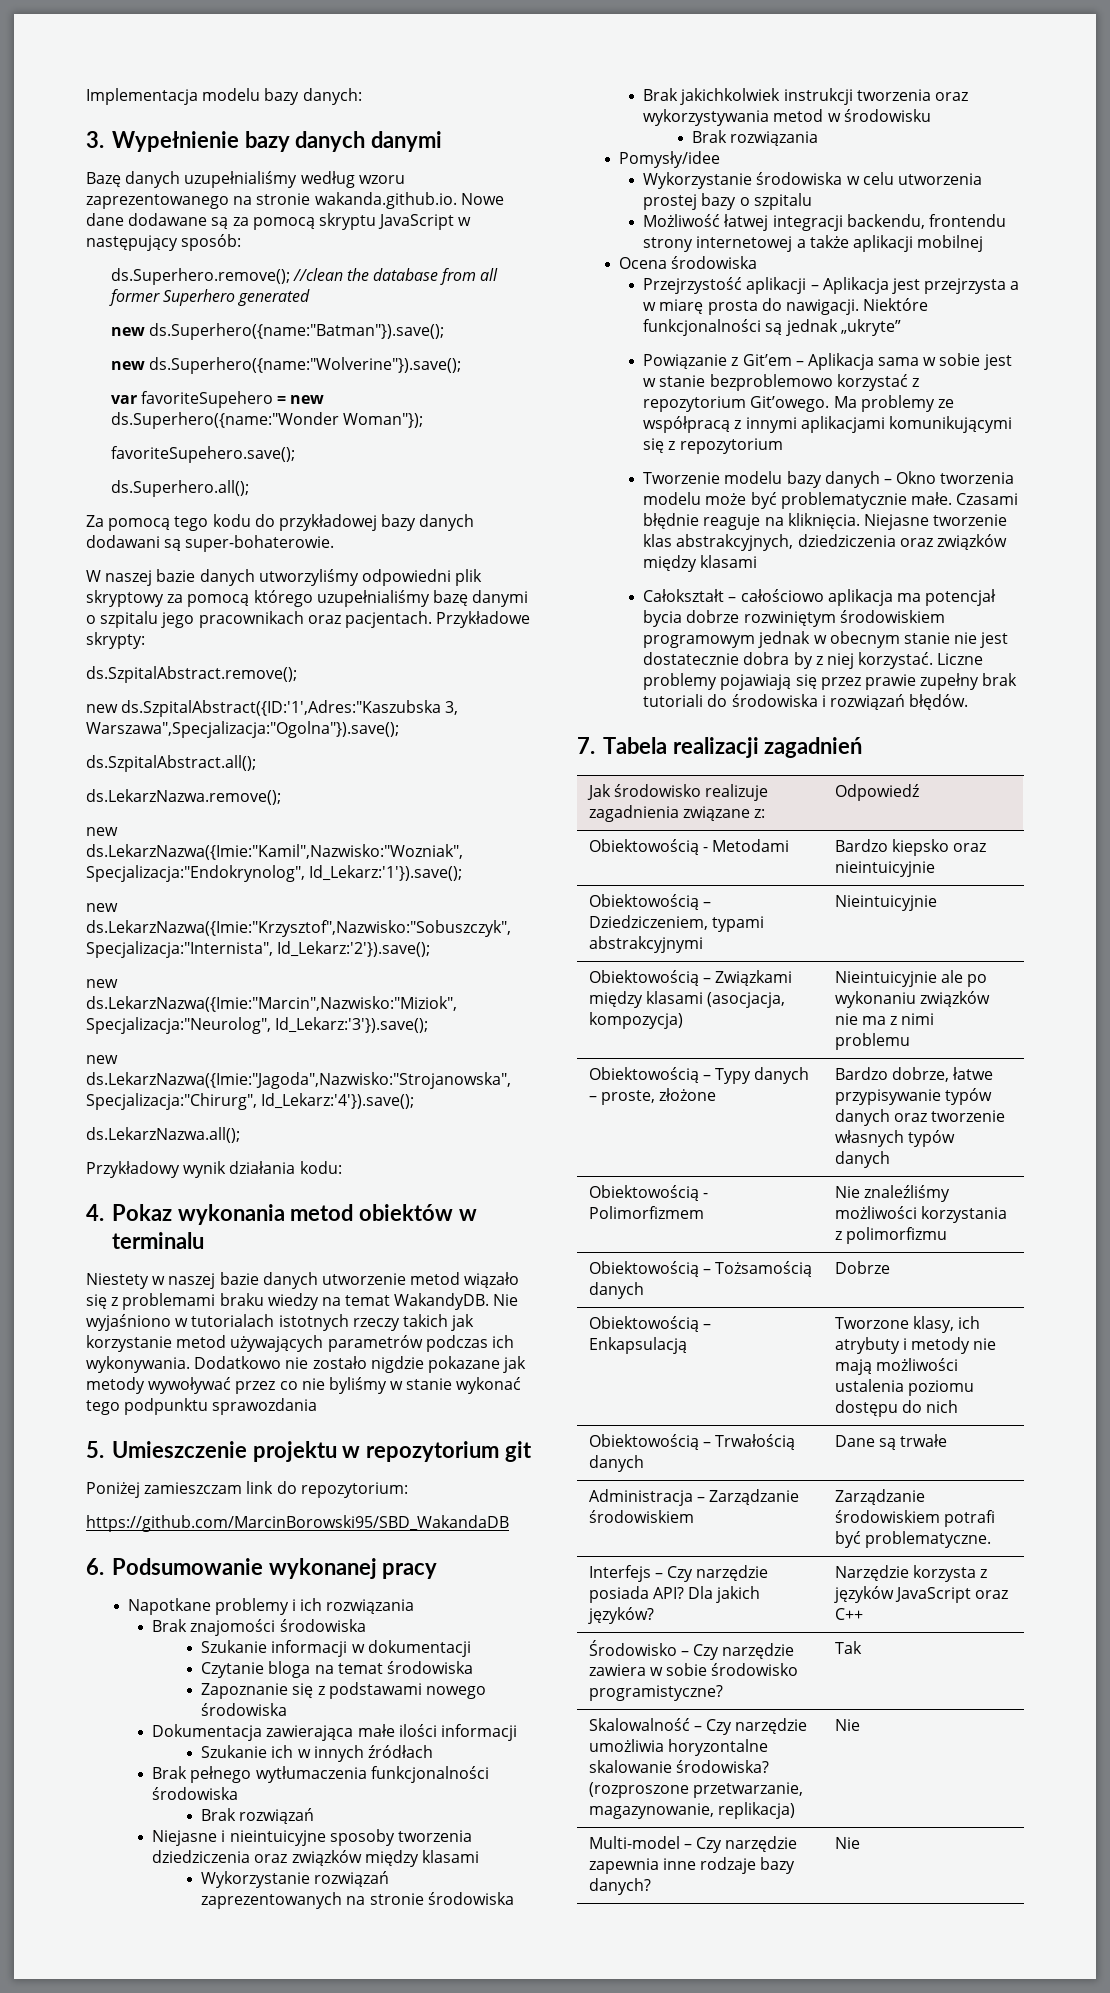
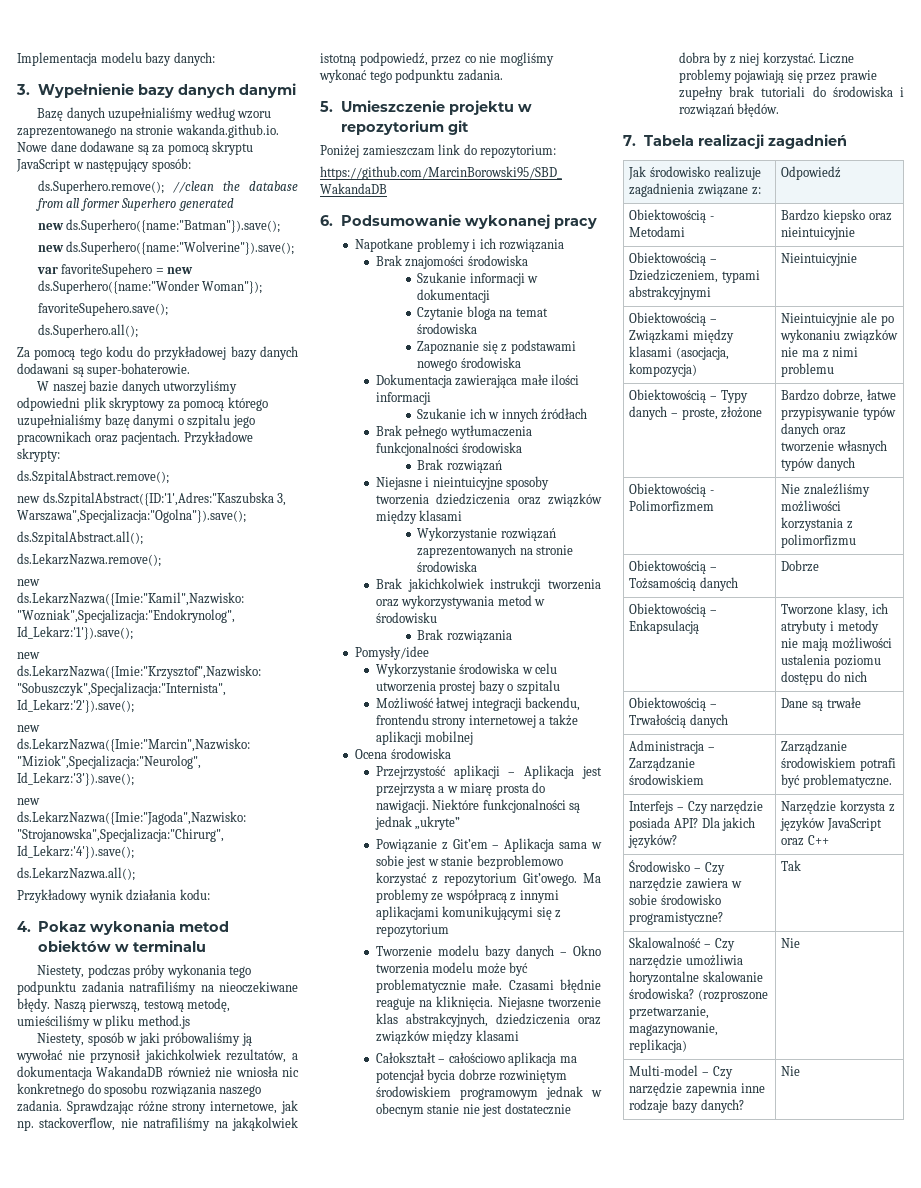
- Niestety w naszej bazie danych utworzenie metod wiązało się z problemami braku wiedzy na temat WakandyDB. Nie wyjaśniono w tutorialach istotnych rzeczy takich jak korzystanie metod używających parametrów podczas ich wykonywania. Dodatkowo nie zostało nigdzie pokazane jak metody wywoływać przez co nie byliśmy w stanie wykonać tego podpunktu sprawozdania
+ Niestety, podczas próby wykonania tego podpunktu zadania natrafiliśmy na nieoczekiwane błędy. Naszą pierwszą, testową metodę, umieściliśmy w pliku method.js
+ Niestety, sposób w jaki próbowaliśmy ją wywołać nie przynosił jakichkolwiek rezultatów, a dokumentacja WakandaDB również nie wniosła nic konkretnego do sposobu rozwiązania naszego zadania. Sprawdzając różne strony internetowe, jak np. stackoverflow, nie natrafiliśmy na jakąkolwiek istotną podpowiedź, przez co nie mogliśmy wykonać tego podpunktu zadania.

